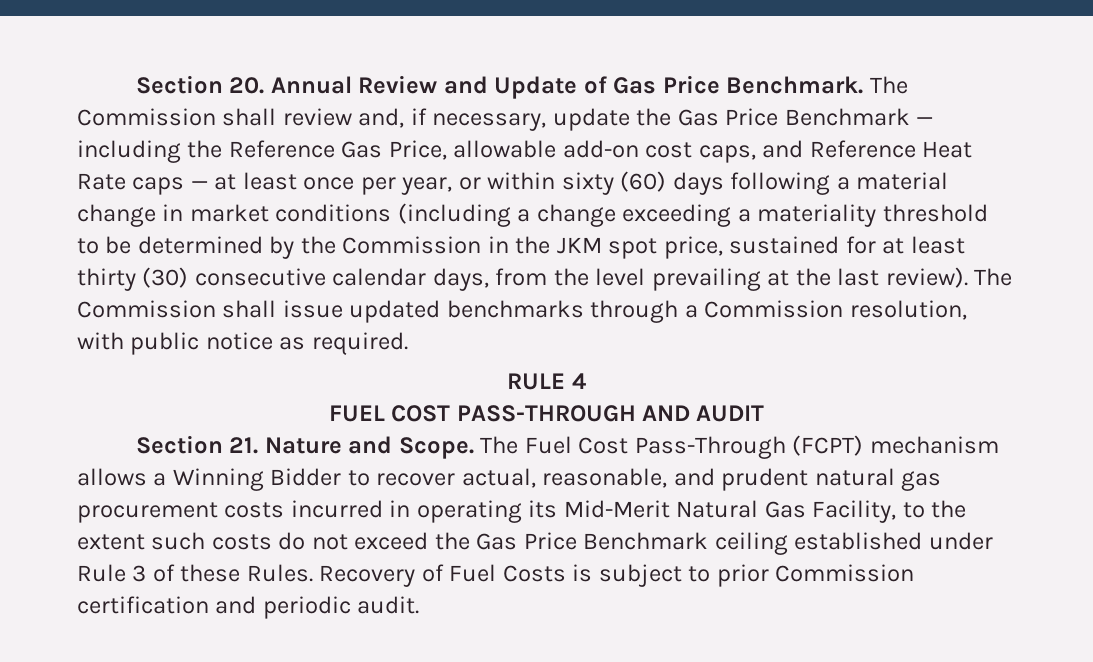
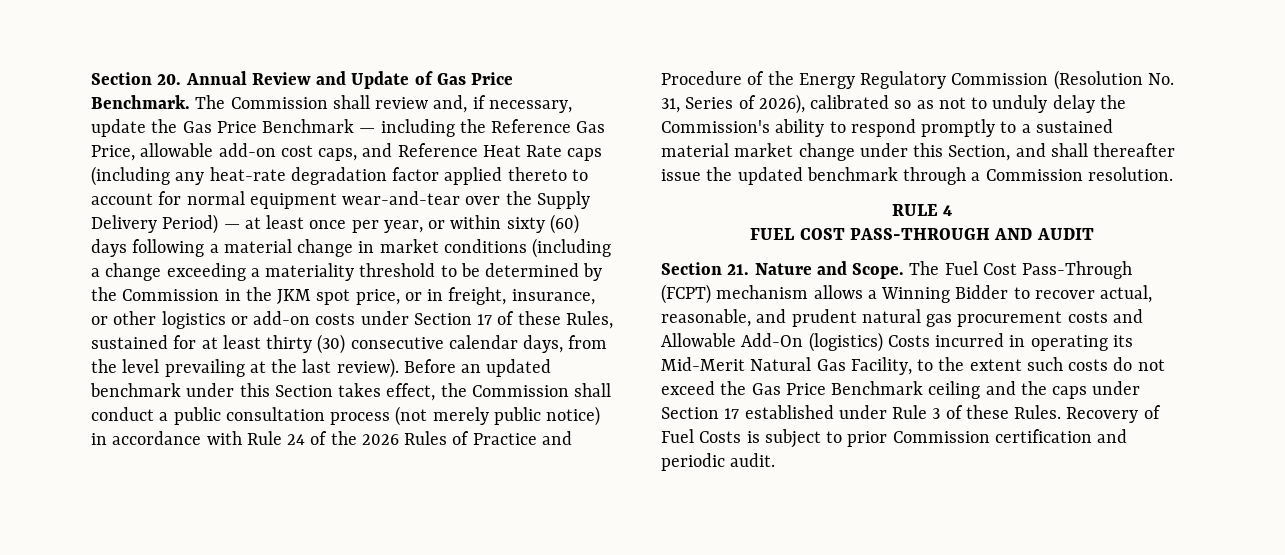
- The Commission shall review and, if necessary, update the Gas Price Benchmark — including the Reference Gas Price, allowable add-on cost caps, and Reference Heat Rate caps — at least once per year, or within sixty (60) days following a material change in market conditions (including a change exceeding a materiality threshold to be determined by the Commission in the JKM spot price, sustained for at least thirty (30) consecutive calendar days, from the level prevailing at the last review).
+ The Commission shall review and, if necessary, update the Gas Price Benchmark — including the Reference Gas Price, allowable add-on cost caps, and Reference Heat Rate caps (including any heat-rate degradation factor applied thereto to account for normal equipment wear-and-tear over the Supply Delivery Period) — at least once per year, or within sixty (60) days following a material change in market conditions (including a change exceeding a materiality threshold to be determined by the Commission in the JKM spot price, or in freight, insurance, or other logistics or add-on costs under Section 17 of these Rules, sustained for at least thirty (30) consecutive calendar days, from the level prevailing at the last review).
- The Commission shall issue updated benchmarks through a Commission resolution, with public notice as required.
+ Before an updated benchmark under this Section takes effect, the Commission shall conduct a public consultation process (not merely public notice) in accordance with Rule 24 of the 2026 Rules of Practice and Procedure of the Energy Regulatory Commission (Resolution No. 31, Series of 2026), calibrated so as not to unduly delay the Commission's ability to respond promptly to a sustained material market change under this Section, and shall thereafter issue the updated benchmark through a Commission resolution.
- The Fuel Cost Pass-Through (FCPT) mechanism allows a Winning Bidder to recover actual, reasonable, and prudent natural gas procurement costs incurred in operating its Mid-Merit Natural Gas Facility, to the extent such costs do not exceed the Gas Price Benchmark ceiling established under Rule 3 of these Rules.
+ The Fuel Cost Pass-Through (FCPT) mechanism allows a Winning Bidder to recover actual, reasonable, and prudent natural gas procurement costs and Allowable Add-On (logistics) Costs incurred in operating its Mid-Merit Natural Gas Facility, to the extent such costs do not exceed the Gas Price Benchmark ceiling and the caps under Section 17 established under Rule 3 of these Rules.

